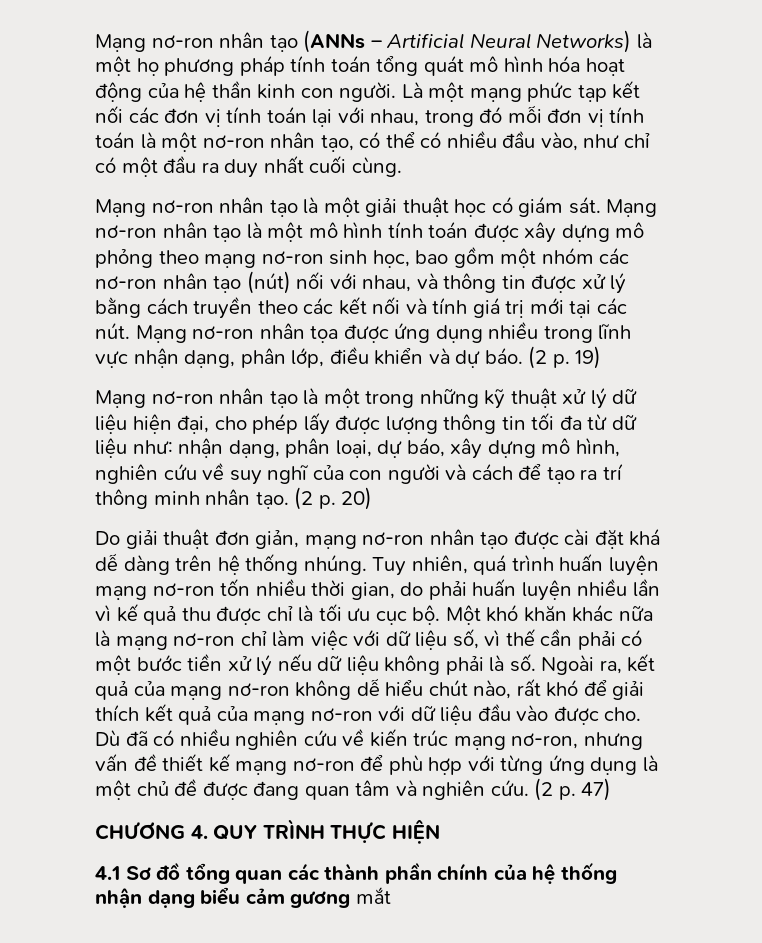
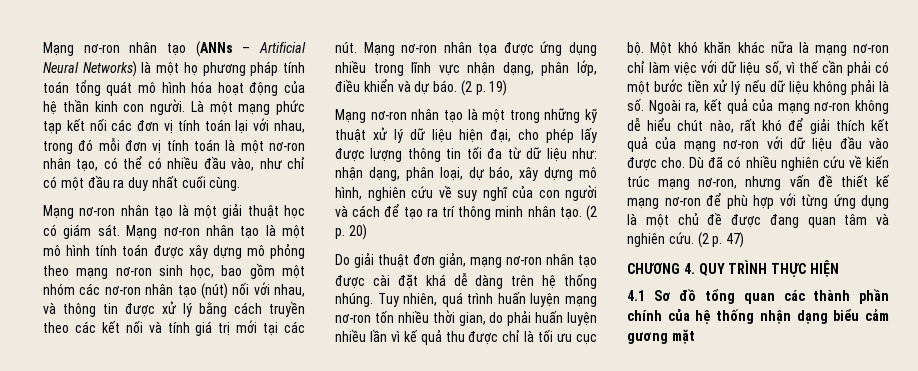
- 4.1 Sơ đồ tổng quan các thành phần chính của hệ thống nhận dạng biểu cảm gương mắt
+ 4.1 Sơ đồ tổng quan các thành phần chính của hệ thống nhận dạng biểu cảm gương mặt

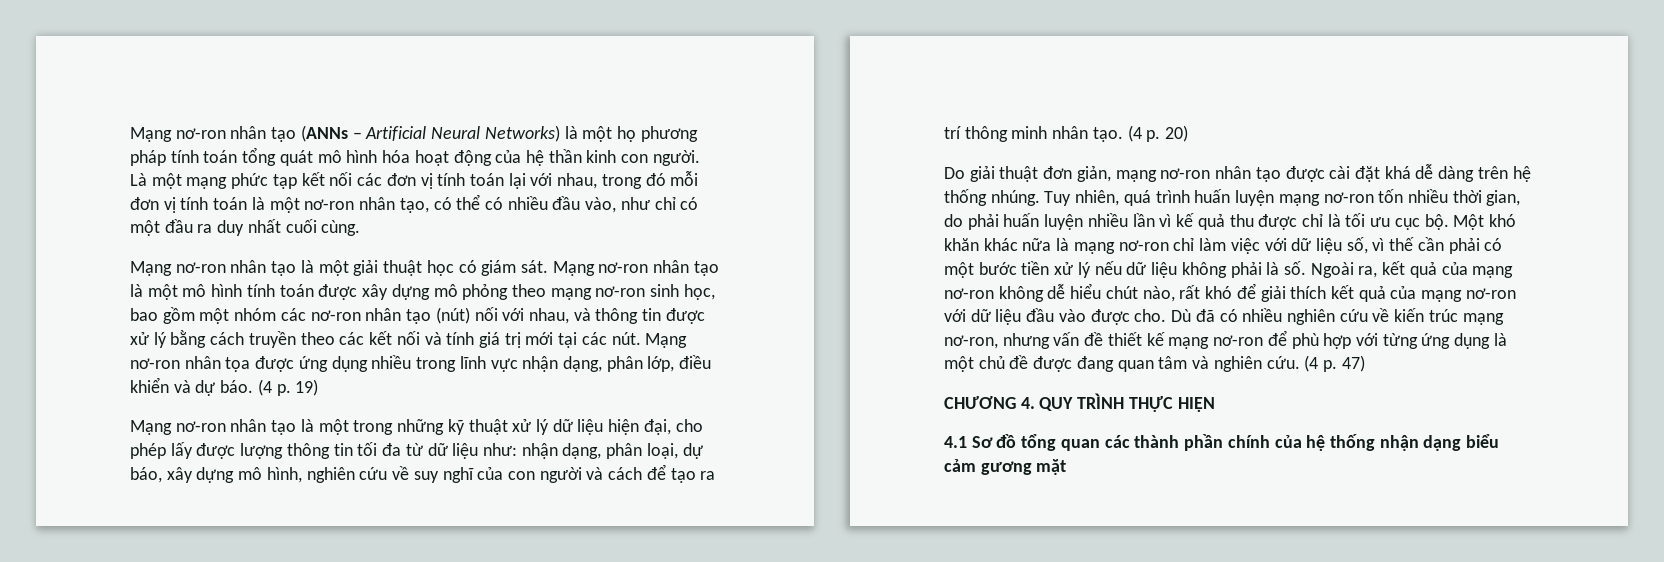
- (2 p. 19)
+ (4 p. 19)
- (2 p. 20)
+ (4 p. 20)
- (2 p. 47)
+ (4 p. 47)

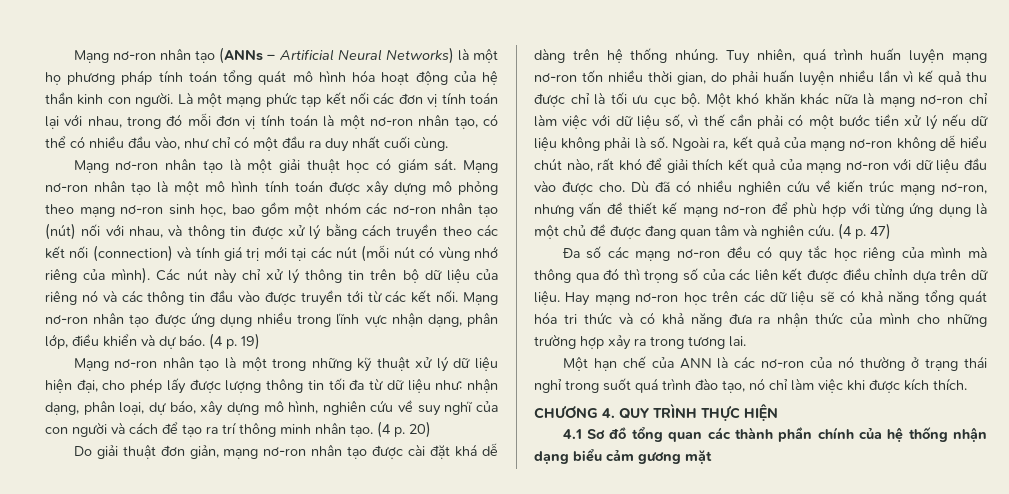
- Mạng nơ-ron nhân tạo là một mô hình tính toán được xây dựng mô phỏng theo mạng nơ-ron sinh học, bao gồm một nhóm các nơ-ron nhân tạo (nút) nối với nhau, và thông tin được xử lý bằng cách truyền theo các kết nối và tính giá trị mới tại các nút. Mạng nơ-ron nhân tọa được ứng dụng nhiều trong lĩnh vực nhận dạng, phân lớp, điều khiển và dự báo.
+ Mạng nơ-ron nhân tạo là một mô hình tính toán được xây dựng mô phỏng theo mạng nơ-ron sinh học, bao gồm một nhóm các nơ-ron nhân tạo (nút) nối với nhau, và thông tin được xử lý bằng cách truyền theo các kết nối (connection) và tính giá trị mới tại các nút (mỗi nút có vùng nhớ riêng của mình). Các nút này chỉ xử lý thông tin trên bộ dữ liệu của riêng nó và các thông tin đầu vào được truyền tới từ các kết nối. Mạng nơ-ron nhân tạo được ứng dụng nhiều trong lĩnh vực nhận dạng, phân lớp, điều khiển và dự báo.
+ Đa số các mạng nơ-ron đều có quy tắc học riêng của mình mà thông qua đó thì trọng số của các liên kết được điều chỉnh dựa trên dữ liệu. Hay mạng nơ-ron học trên các dữ liệu sẽ có khả năng tổng quát hóa tri thức và có khả năng đưa ra nhận thức của mình cho những trường hợp xảy ra trong tương lai.
+ Một hạn chế của ANN là các nơ-ron của nó thường ở trạng thái nghỉ trong suốt quá trình đào tạo, nó chỉ làm việc khi được kích thích.

